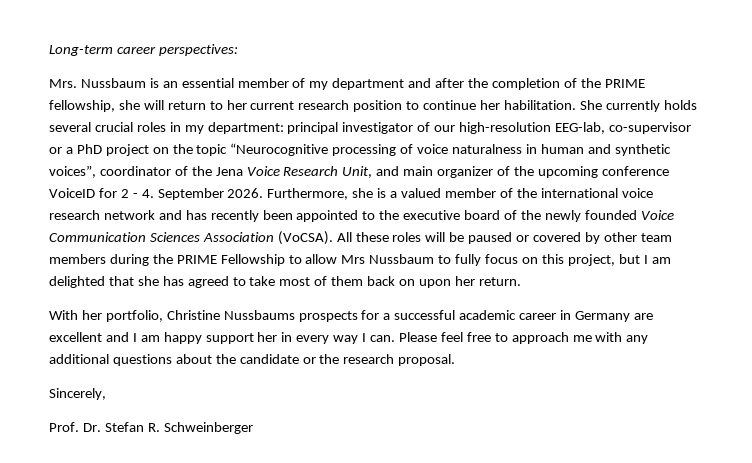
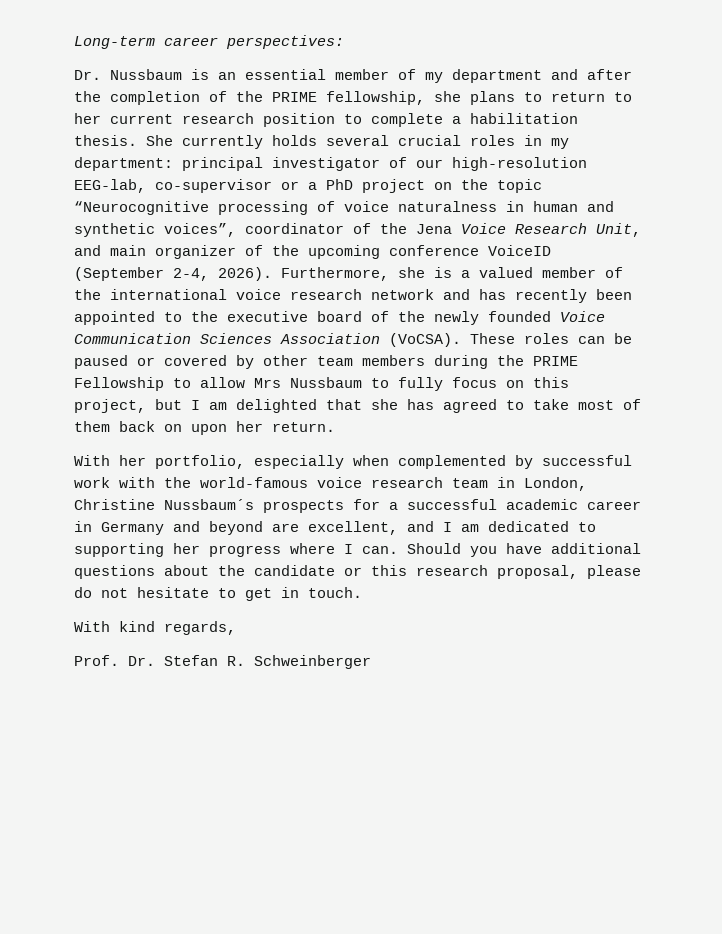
- Mrs. Nussbaum is an essential member of my department and after the completion of the PRIME fellowship, she will return to her current research position to continue her habilitation.
+ Dr. Nussbaum is an essential member of my department and after the completion of the PRIME fellowship, she plans to return to her current research position to complete a habilitation thesis.
- She currently holds several crucial roles in my department: principal investigator of our high-resolution EEG-lab, co-supervisor or a PhD project on the topic “Neurocognitive processing of voice naturalness in human and synthetic voices”, coordinator of the Jena Voice Research Unit, and main organizer of the upcoming conference VoiceID for 2 - 4. September 2026.
+ She currently holds several crucial roles in my department: principal investigator of our high-resolution EEG-lab, co-supervisor or a PhD project on the topic “Neurocognitive processing of voice naturalness in human and synthetic voices”, coordinator of the Jena Voice Research Unit, and main organizer of the upcoming conference VoiceID (September 2-4, 2026).
- All these roles will be paused or covered by other team members during the PRIME Fellowship to allow Mrs Nussbaum to fully focus on this project, but I am delighted that she has agreed to take most of them back on upon her return.
+ These roles can be paused or covered by other team members during the PRIME Fellowship to allow Mrs Nussbaum to fully focus on this project, but I am delighted that she has agreed to take most of them back on upon her return.
- With her portfolio, Christine Nussbaums prospects for a successful academic career in Germany are excellent and I am happy support her in every way I can. Please feel free to approach me with any additional questions about the candidate or the research proposal.
- Sincerely,
+ With her portfolio, especially when complemented by successful work with the world-famous voice research team in London, Christine Nussbaum´s prospects for a successful academic career in Germany and beyond are excellent, and I am dedicated to supporting her progress where I can. Should you have additional questions about the candidate or this research proposal, please do not hesitate to get in touch.
+ With kind regards,

